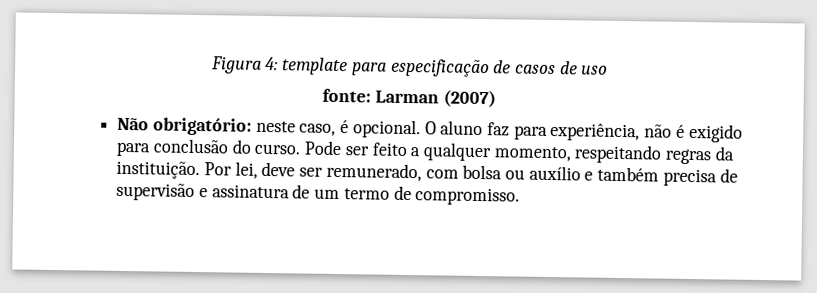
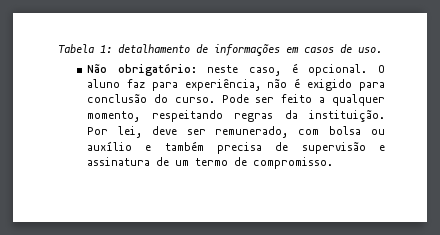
- Figura 4: template para especificação de casos de uso
- fonte: Larman (2007)
+ Tabela 1: detalhamento de informações em casos de uso.

